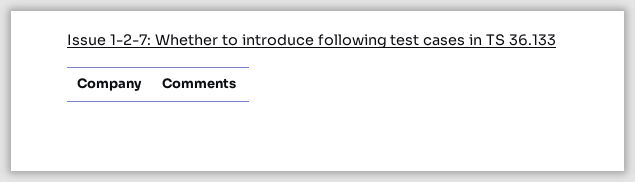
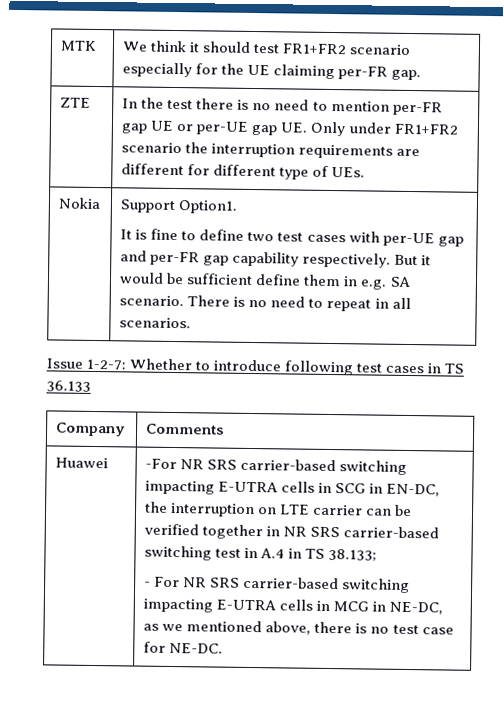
+ MTK | We think it should test FR1+FR2 scenario especially for the UE claiming per-FR gap.
+ ZTE | In the test there is no need to mention per-FR gap UE or per-UE gap UE. Only under FR1+FR2 scenario the interruption requirements are different for different type of UEs.
+ Nokia | Support Option1.
+ It is fine to define two test cases with per-UE gap and per-FR gap capability respectively. But it would be sufficient define them in e.g. SA scenario. There is no need to repeat in all scenarios.
+ Huawei | -For NR SRS carrier-based switching impacting E-UTRA cells in SCG in EN-DC, the interruption on LTE carrier can be verified together in NR SRS carrier-based switching test in A.4 in TS 38.133;
+ - For NR SRS carrier-based switching impacting E-UTRA cells in MCG in NE-DC, as we mentioned above, there is no test case for NE-DC.

